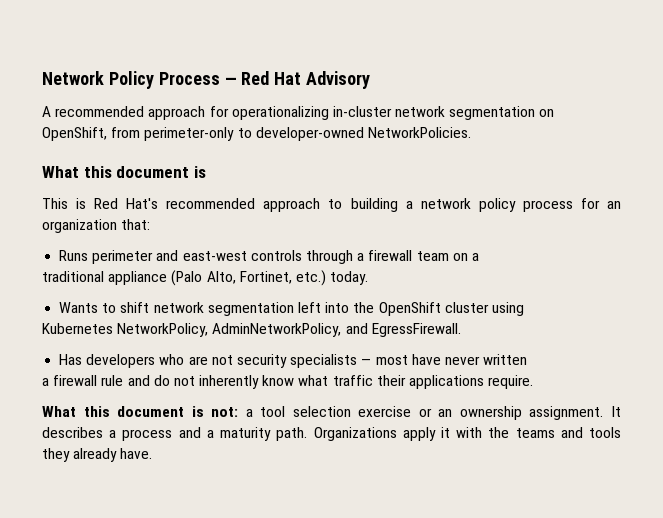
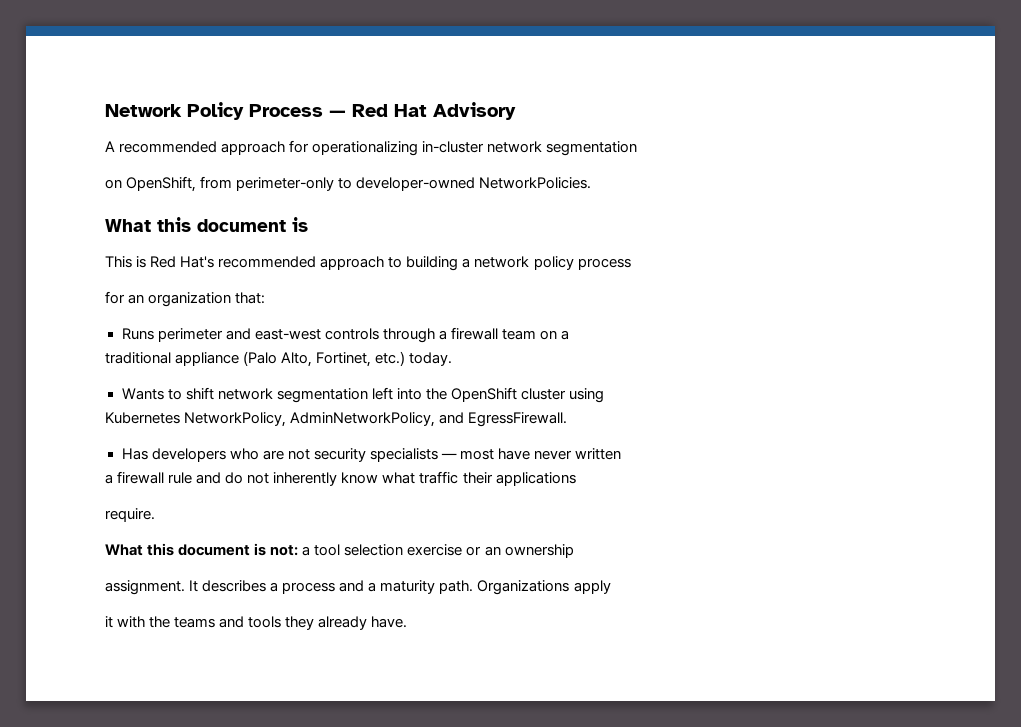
- A recommended approach for operationalizing in-cluster network segmentation on OpenShift, from perimeter-only to developer-owned NetworkPolicies.
+ A recommended approach for operationalizing in-cluster network segmentation
+ on OpenShift, from perimeter-only to developer-owned NetworkPolicies.
- This is Red Hat's recommended approach to building a network policy process for an organization that:
+ This is Red Hat's recommended approach to building a network policy process
+ for an organization that:
- a firewall rule and do not inherently know what traffic their applications require.
+ a firewall rule and do not inherently know what traffic their applications
+ require.
- What this document is not: a tool selection exercise or an ownership assignment.
+ What this document is not: a tool selection exercise or an ownership
+ assignment.
- Organizations apply it with the teams and tools they already have.
+ Organizations apply
+ it with the teams and tools they already have.

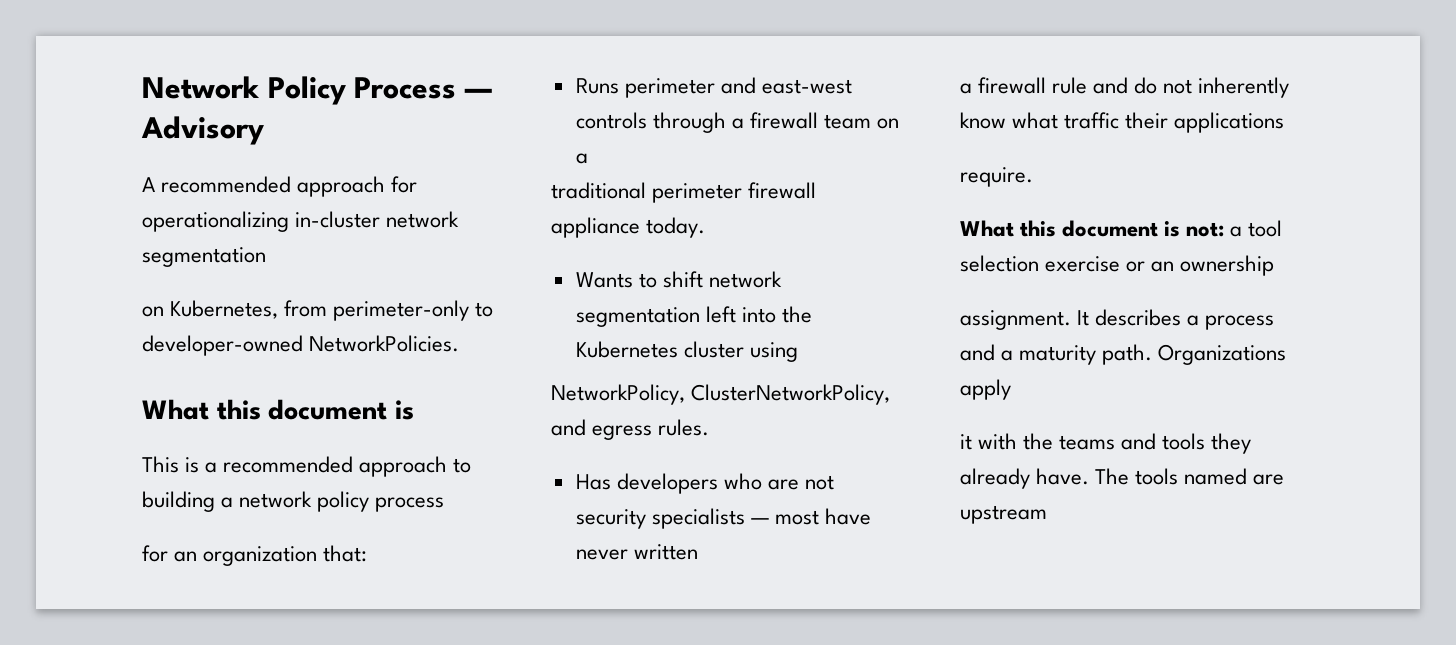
- Network Policy Process — Red Hat Advisory
+ Network Policy Process — Advisory
- on OpenShift, from perimeter-only to developer-owned NetworkPolicies.
+ on Kubernetes, from perimeter-only to developer-owned NetworkPolicies.
- This is Red Hat's recommended approach to building a network policy process
+ This is a recommended approach to building a network policy process
- traditional appliance (Palo Alto, Fortinet, etc.) today.
+ traditional perimeter firewall appliance today.
- Wants to shift network segmentation left into the OpenShift cluster using
+ Wants to shift network segmentation left into the Kubernetes cluster using
- Kubernetes NetworkPolicy, AdminNetworkPolicy, and EgressFirewall.
+ NetworkPolicy, ClusterNetworkPolicy, and egress rules.
+ The tools named are upstream

